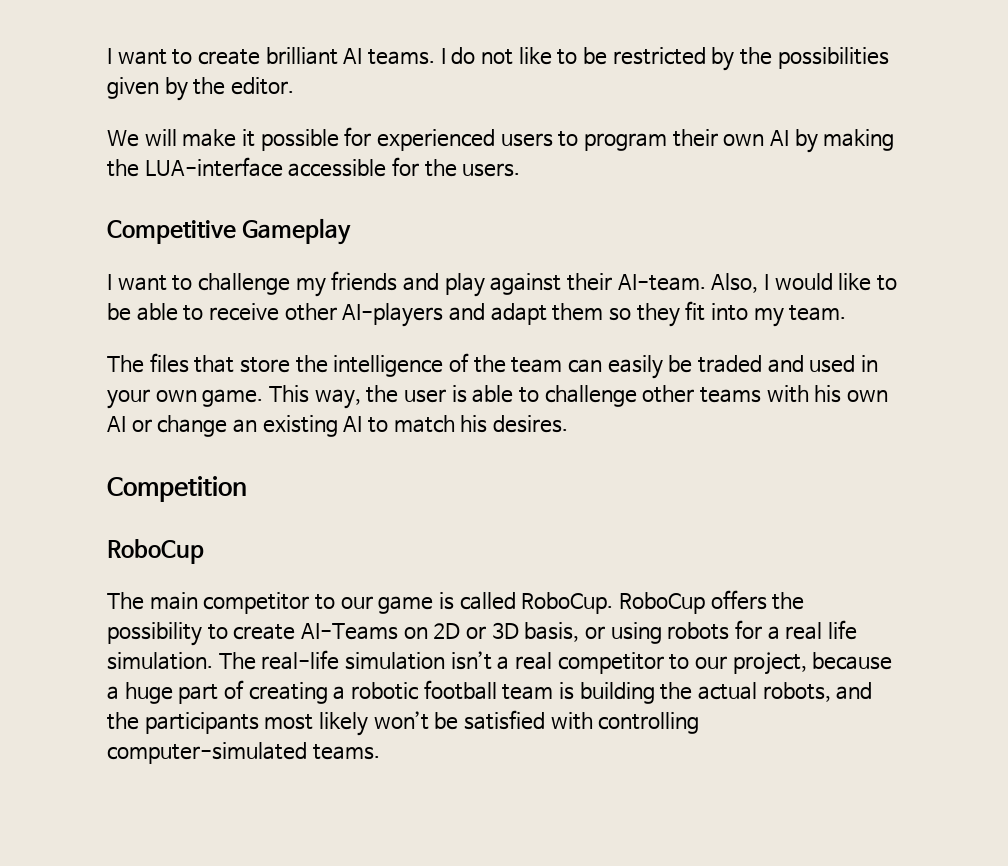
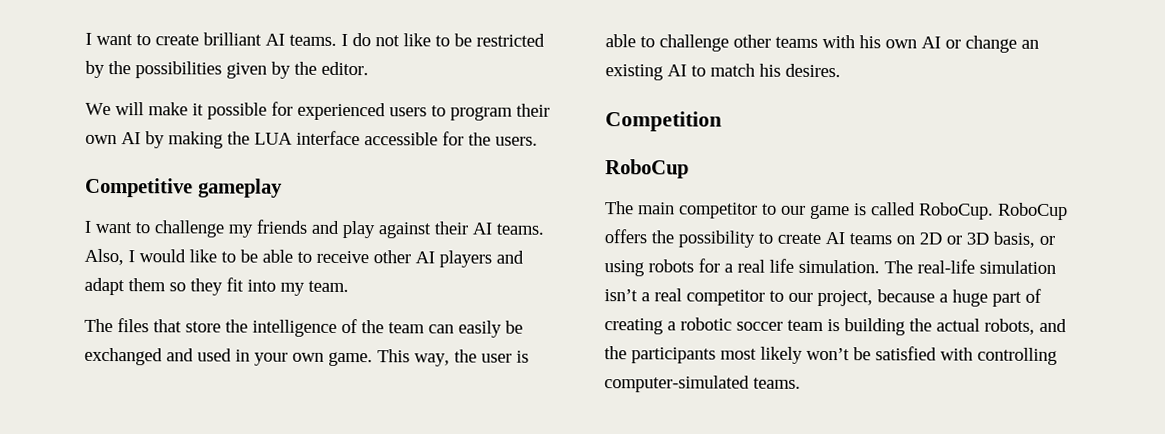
- We will make it possible for experienced users to program their own AI by making the LUA-interface accessible for the users.
+ We will make it possible for experienced users to program their own AI by making the LUA interface accessible for the users.
- Competitive Gameplay
+ Competitive gameplay
- I want to challenge my friends and play against their AI-team.
+ I want to challenge my friends and play against their AI teams.
- Also, I would like to be able to receive other AI-players and adapt them so they fit into my team.
+ Also, I would like to be able to receive other AI players and adapt them so they fit into my team.
- The files that store the intelligence of the team can easily be traded and used in your own game.
+ The files that store the intelligence of the team can easily be exchanged and used in your own game.
- RoboCup offers the possibility to create AI-Teams on 2D or 3D basis, or using robots for a real life simulation.
+ RoboCup offers the possibility to create AI teams on 2D or 3D basis, or using robots for a real life simulation.
- The real-life simulation isn’t a real competitor to our project, because a huge part of creating a robotic football team is building the actual robots, and the participants most likely won’t be satisfied with controlling computer-simulated teams.
+ The real-life simulation isn’t a real competitor to our project, because a huge part of creating a robotic soccer team is building the actual robots, and the participants most likely won’t be satisfied with controlling computer-simulated teams.

